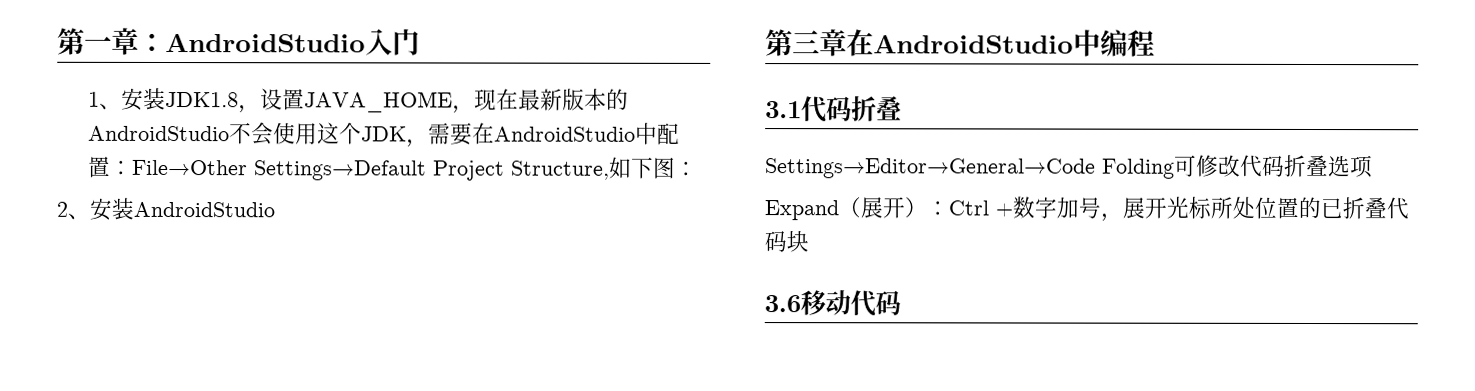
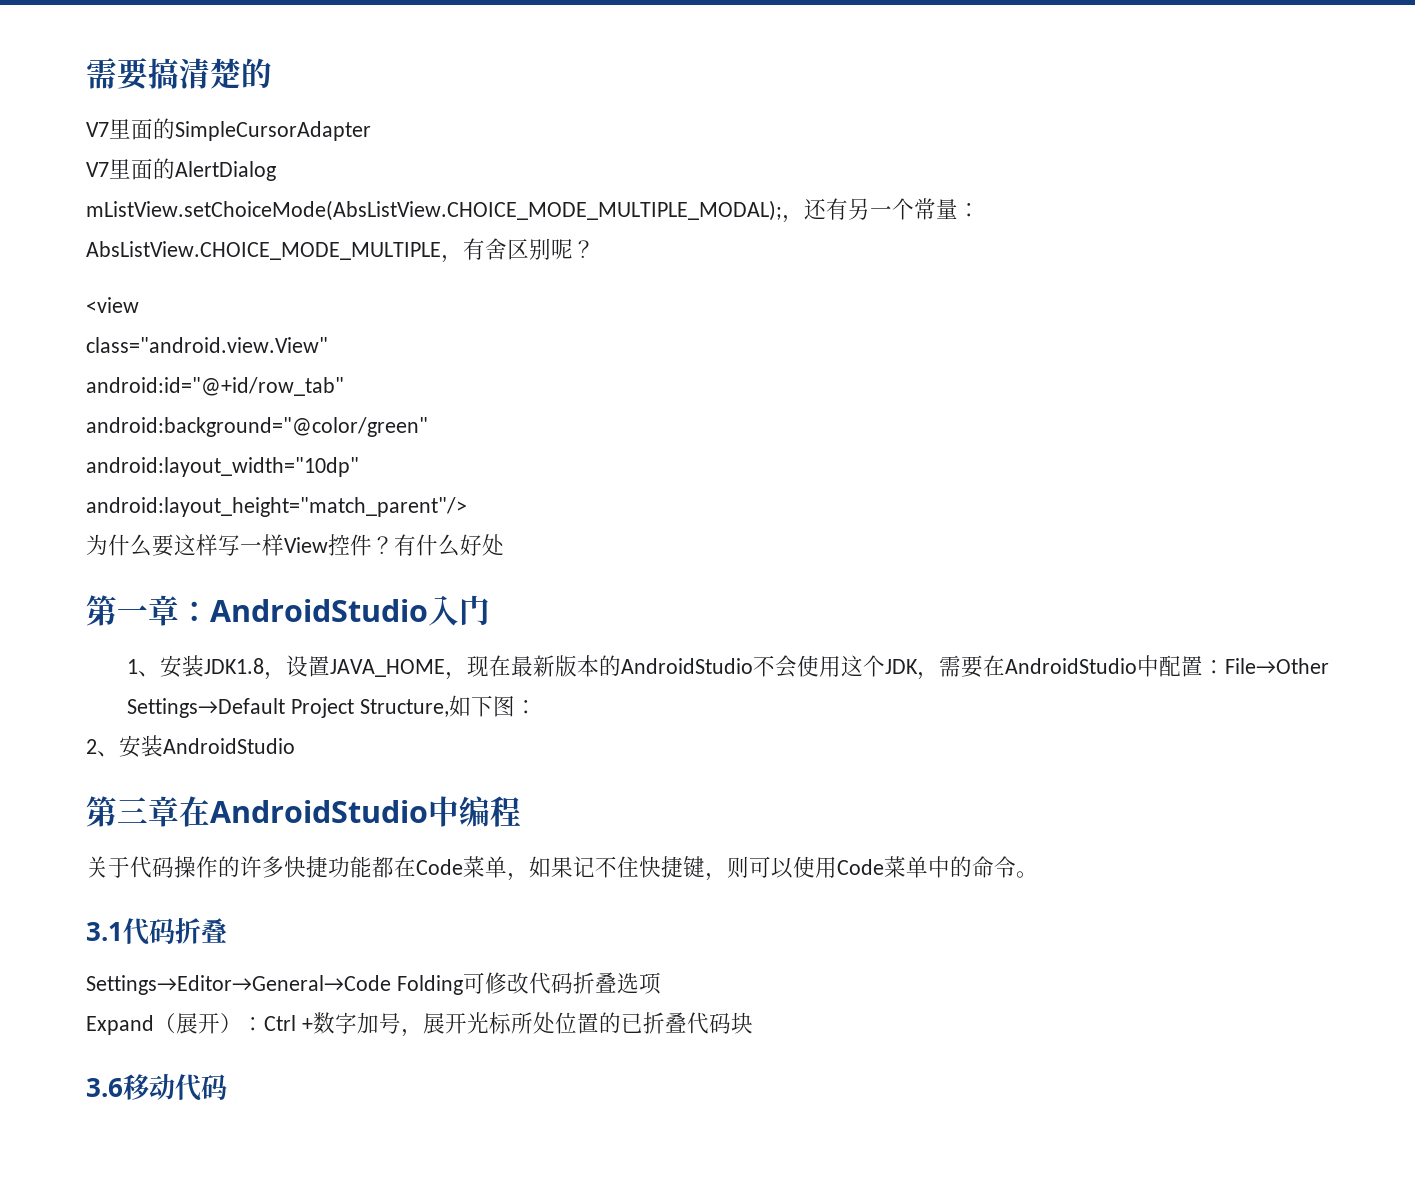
+ 需要搞清楚的
+ V7里面的SimpleCursorAdapter
+ V7里面的AlertDialog
+ mListView.setChoiceMode(AbsListView.CHOICE_MODE_MULTIPLE_MODAL);，还有另一个常量：AbsListView.CHOICE_MODE_MULTIPLE，有舍区别呢？
+ <view
+ class="android.view.View"
+ android:id="@+id/row_tab"
+ android:background="@color/green"
+ android:layout_width="10dp"
+ android:layout_height="match_parent"/>
+ 为什么要这样写一样View控件？有什么好处
+ 关于代码操作的许多快捷功能都在Code菜单，如果记不住快捷键，则可以使用Code菜单中的命令。

